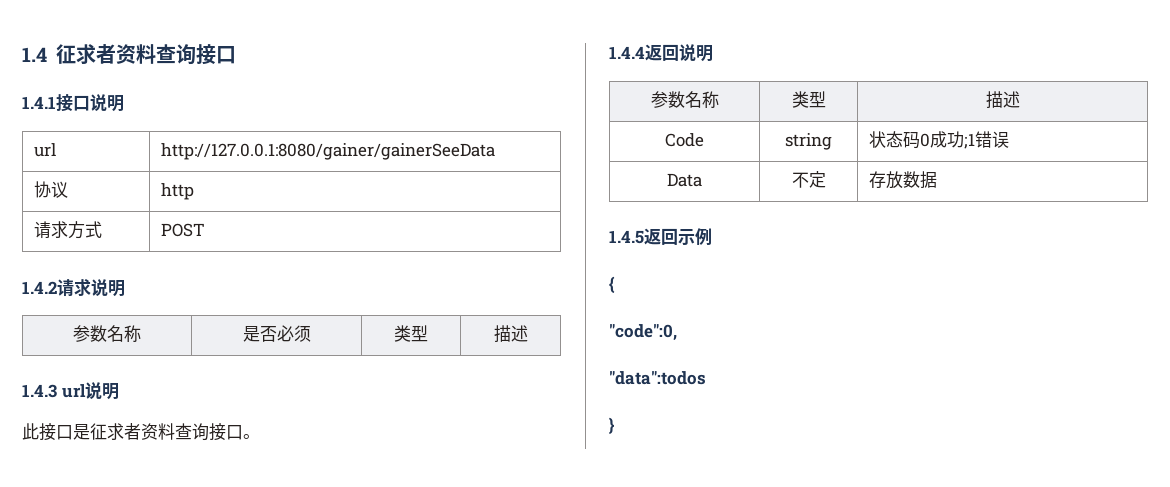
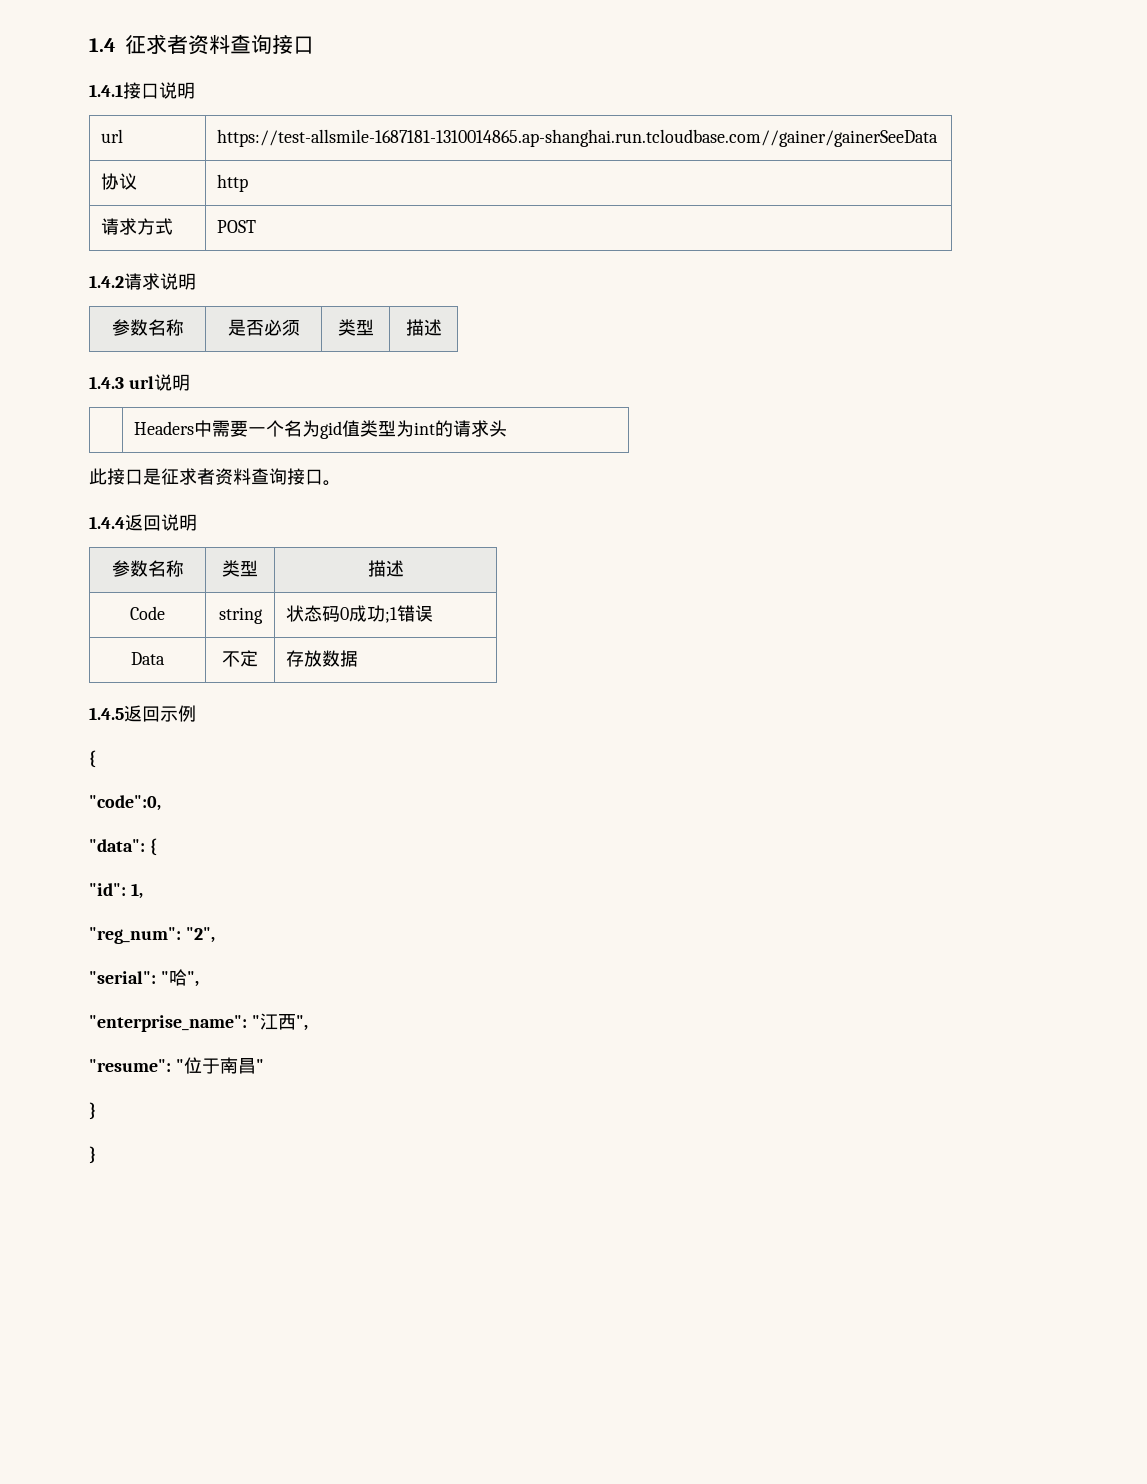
- url | http://127.0.0.1:8080/gainer/gainerSeeData
+ url | https://test-allsmile-1687181-1310014865.ap-shanghai.run.tcloudbase.com//gainer/gainerSeeData
+ | Headers中需要一个名为gid值类型为int的请求头
- "data":todos
+ "data": {
+ "id": 1,
+ "reg_num": "2",
+ "serial": "哈",
+ "enterprise_name": "江西",
+ "resume": "位于南昌"
+ }

